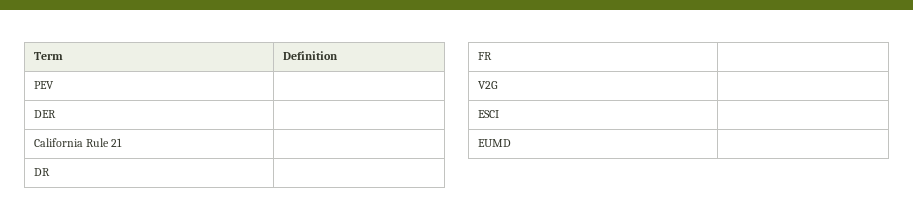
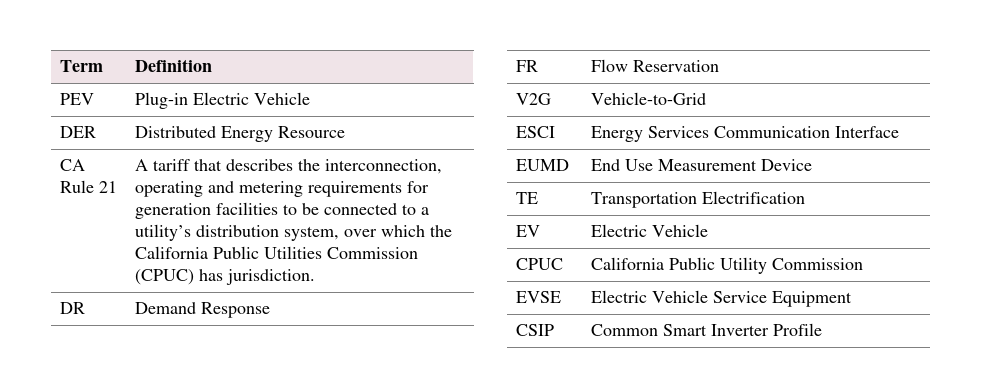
- PEV |
- DER |
- California Rule 21 |
+ PEV | Plug-in Electric Vehicle
+ DER | Distributed Energy Resource
+ CA Rule 21 | A tariff that describes the interconnection, operating and metering requirements for generation facilities to be connected to a utility’s distribution system, over which the California Public Utilities Commission (CPUC) has jurisdiction.
- DR |
+ DR | Demand Response
- FR |
+ FR | Flow Reservation
- V2G |
+ V2G | Vehicle-to-Grid
- ESCI |
- EUMD |
+ ESCI | Energy Services Communication Interface
+ EUMD | End Use Measurement Device
+ TE | Transportation Electrification
+ EV | Electric Vehicle
+ CPUC | California Public Utility Commission
+ EVSE | Electric Vehicle Service Equipment
+ CSIP | Common Smart Inverter Profile

